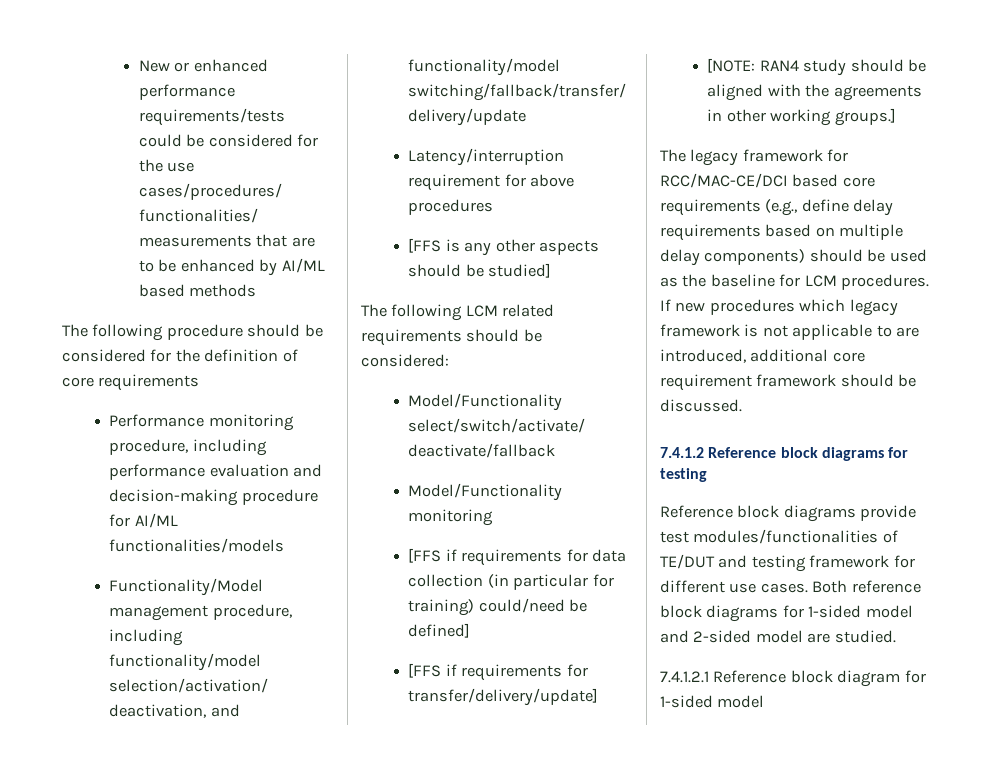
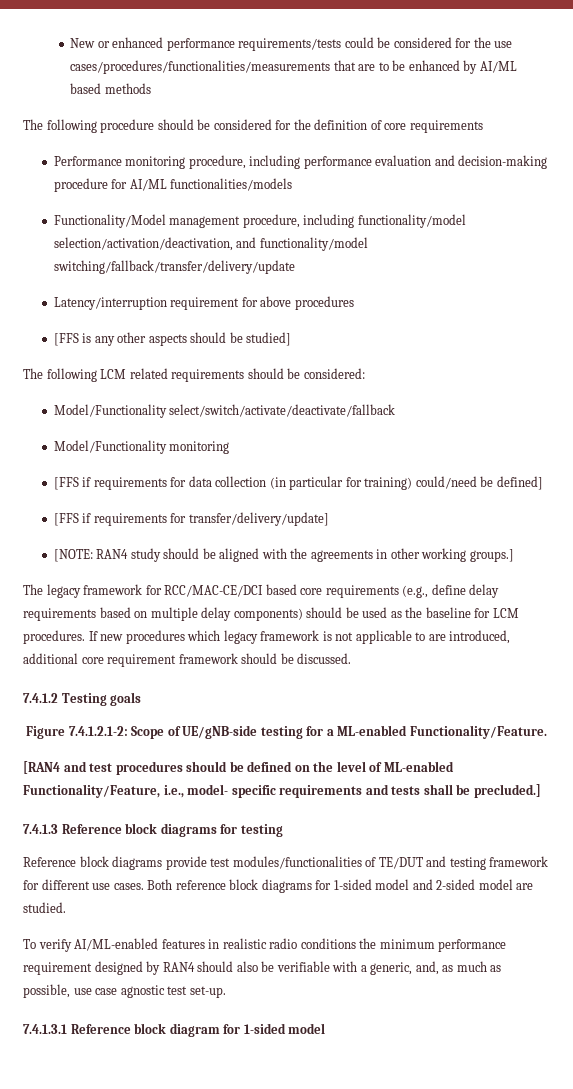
- 7.4.1.2 Reference block diagrams for testing
+ 7.4.1.2 Testing goals
+ Figure 7.4.1.2.1-2: Scope of UE/gNB-side testing for a ML-enabled Functionality/Feature.
+ [RAN4 and test procedures should be defined on the level of ML-enabled Functionality/Feature, i.e., model- specific requirements and tests shall be precluded.]
+ 7.4.1.3 Reference block diagrams for testing
- 7.4.1.2.1 Reference block diagram for 1-sided model
+ To verify AI/ML-enabled features in realistic radio conditions the minimum performance requirement designed by RAN4 should also be verifiable with a generic, and, as much as possible, use case agnostic test set-up.
+ 7.4.1.3.1 Reference block diagram for 1-sided model

